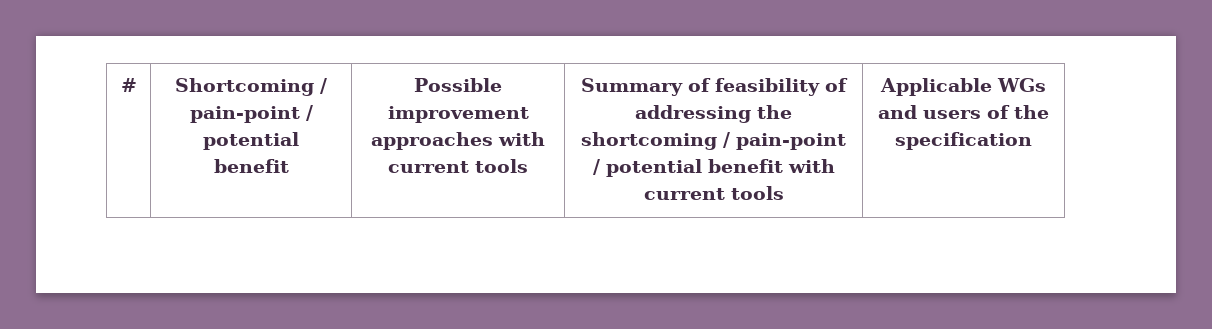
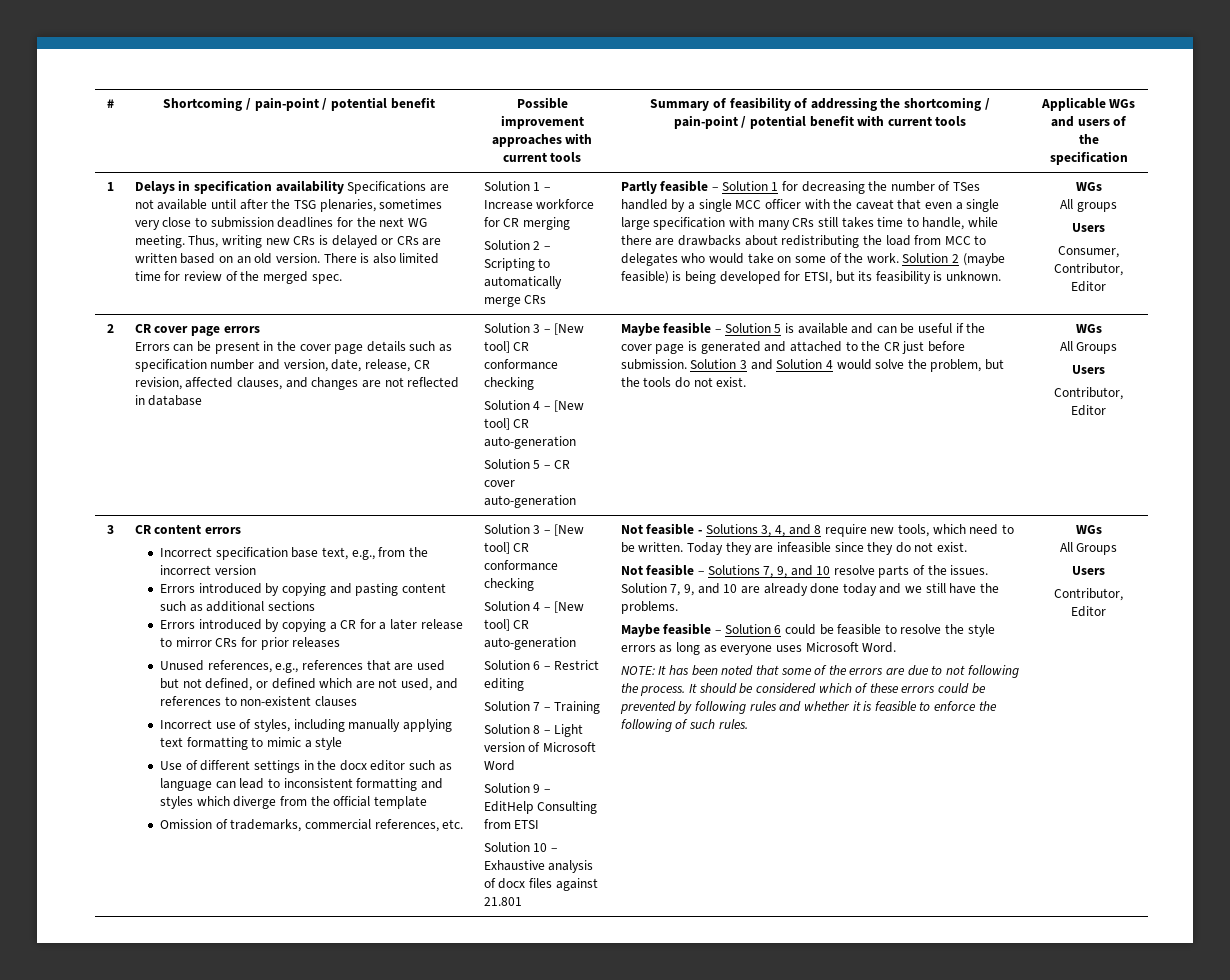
+ 1 | Delays in specification availability Specifications are not available until after the TSG plenaries, sometimes very close to submission deadlines for the next WG meeting. Thus, writing new CRs is delayed or CRs are written based on an old version. There is also limited time for review of the merged spec. | Solution 1 – Increase workforce for CR merging
+ Solution 2 – Scripting to automatically merge CRs | Partly feasible – Solution 1 for decreasing the number of TSes handled by a single MCC officer with the caveat that even a single large specification with many CRs still takes time to handle, while there are drawbacks about redistributing the load from MCC to delegates who would take on some of the work. Solution 2 (maybe feasible) is being developed for ETSI, but its feasibility is unknown. | WGs
+ All groups
+ Users
+ Consumer, Contributor, Editor
+ 2 | CR cover page errors
+ Errors can be present in the cover page details such as specification number and version, date, release, CR revision, affected clauses, and changes are not reflected in database | Solution 3 – [New tool] CR conformance checking
+ Solution 4 – [New tool] CR auto-generation
+ Solution 5 – CR cover auto-generation | Maybe feasible – Solution 5 is available and can be useful if the cover page is generated and attached to the CR just before submission. Solution 3 and Solution 4 would solve the problem, but the tools do not exist. | WGs
+ All Groups
+ Users
+ Contributor, Editor
+ 3 | CR content errors
+ Incorrect specification base text, e.g., from the incorrect version
+ Errors introduced by copying and pasting content such as additional sections
+ Errors introduced by copying a CR for a later release to mirror CRs for prior releases
+ Unused references, e.g., references that are used but not defined, or defined which are not used, and references to non-existent clauses
+ Incorrect use of styles, including manually applying text formatting to mimic a style
+ Use of different settings in the docx editor such as language can lead to inconsistent formatting and styles which diverge from the official template
+ Omission of trademarks, commercial references, etc. | Solution 3 – [New tool] CR conformance checking
+ Solution 4 – [New tool] CR auto-generation
+ Solution 6 – Restrict editing
+ Solution 7 – Training
+ Solution 8 – Light version of Microsoft Word
+ Solution 9 – EditHelp Consulting from ETSI
+ Solution 10 – Exhaustive analysis of docx files against 21.801 | Not feasible - Solutions 3, 4, and 8 require new tools, which need to be written. Today they are infeasible since they do not exist.
+ Not feasible – Solutions 7, 9, and 10 resolve parts of the issues. Solution 7, 9, and 10 are already done today and we still have the problems.
+ Maybe feasible – Solution 6 could be feasible to resolve the style errors as long as everyone uses Microsoft Word.
+ NOTE: It has been noted that some of the errors are due to not following the process. It should be considered which of these errors could be prevented by following rules and whether it is feasible to enforce the following of such rules. | WGs
+ All Groups
+ Users
+ Contributor, Editor

